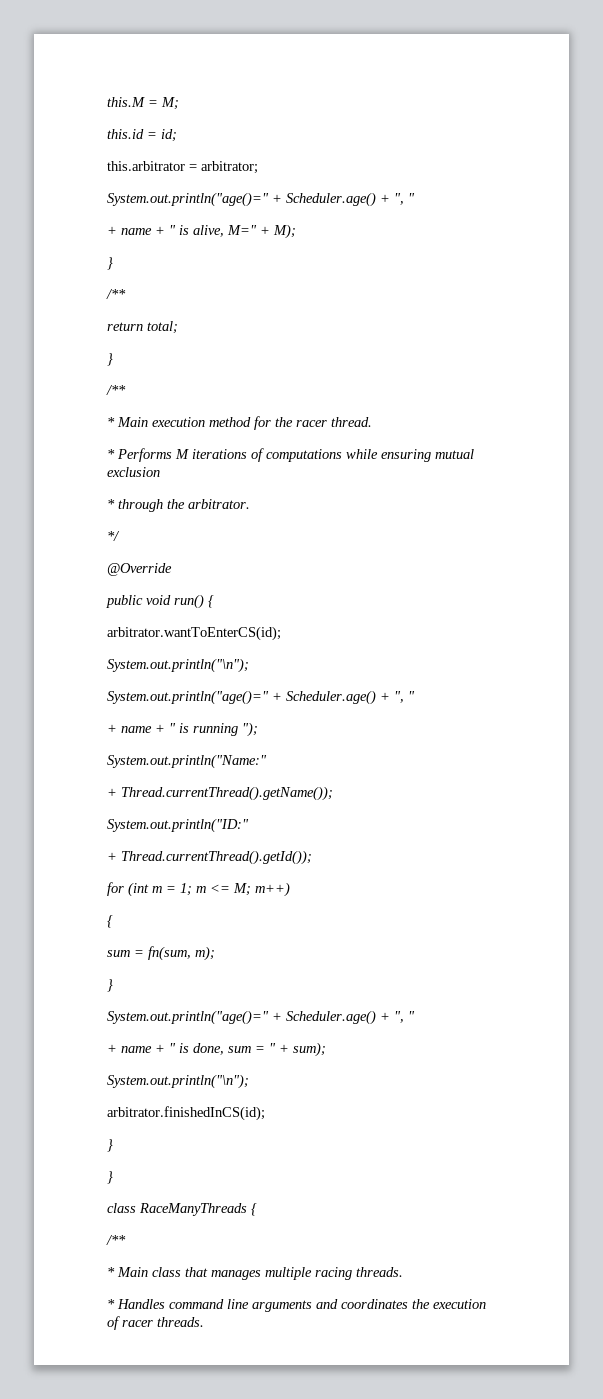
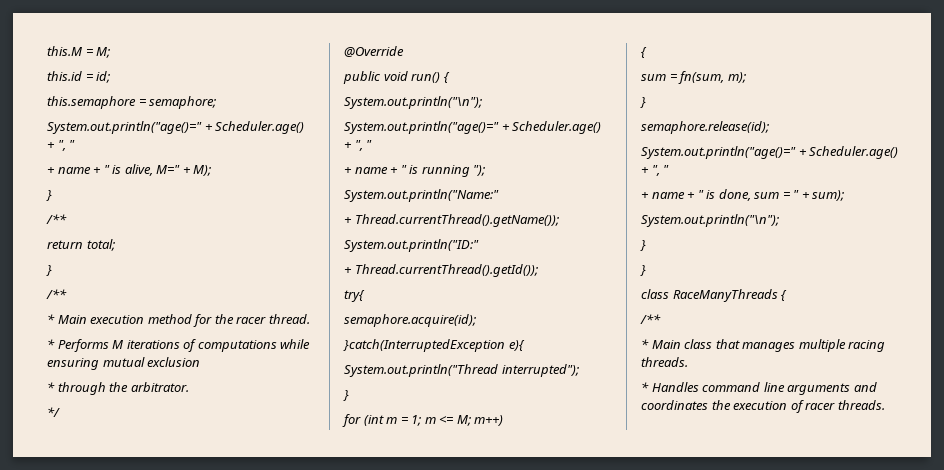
- this.arbitrator = arbitrator;
+ this.semaphore = semaphore;
- arbitrator.wantToEnterCS(id);
+ try{
+ semaphore.acquire(id);
+ }catch(InterruptedException e){
+ System.out.println("Thread interrupted");
+ }
+ semaphore.release(id);
- arbitrator.finishedInCS(id);

